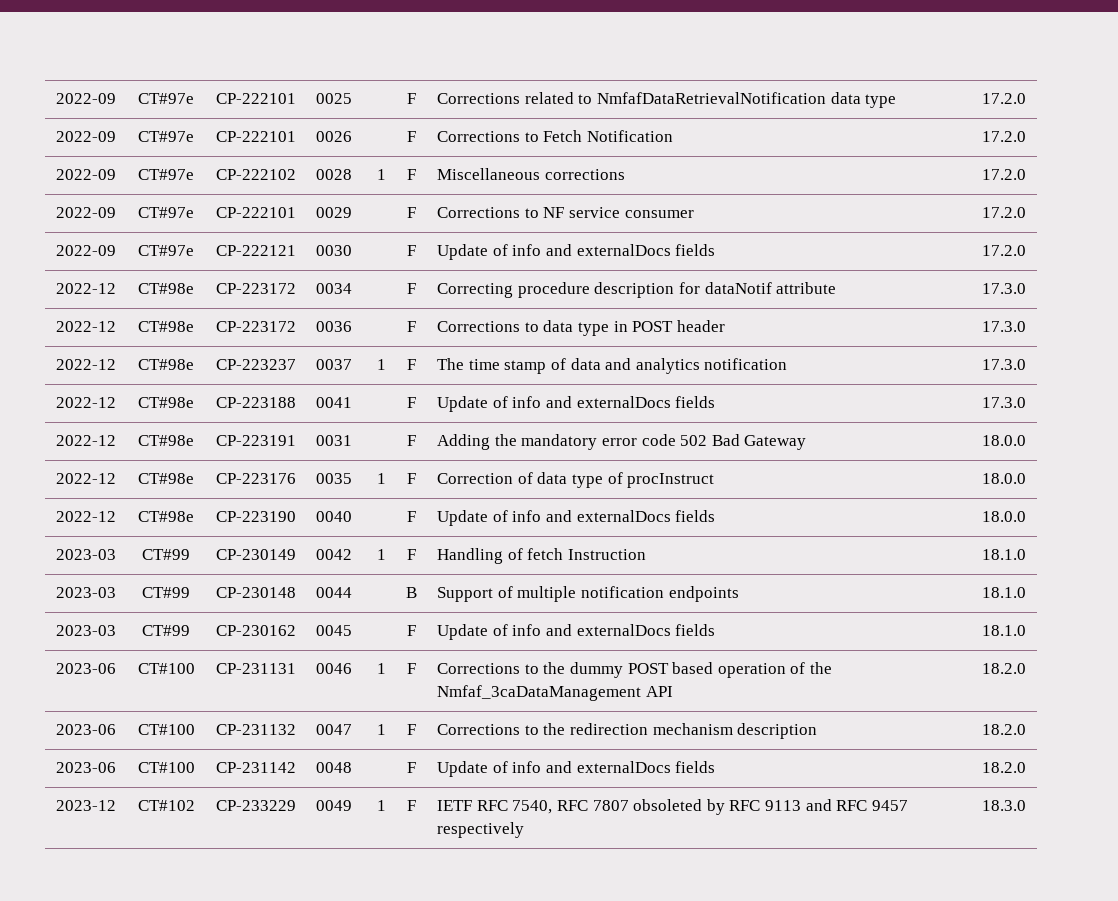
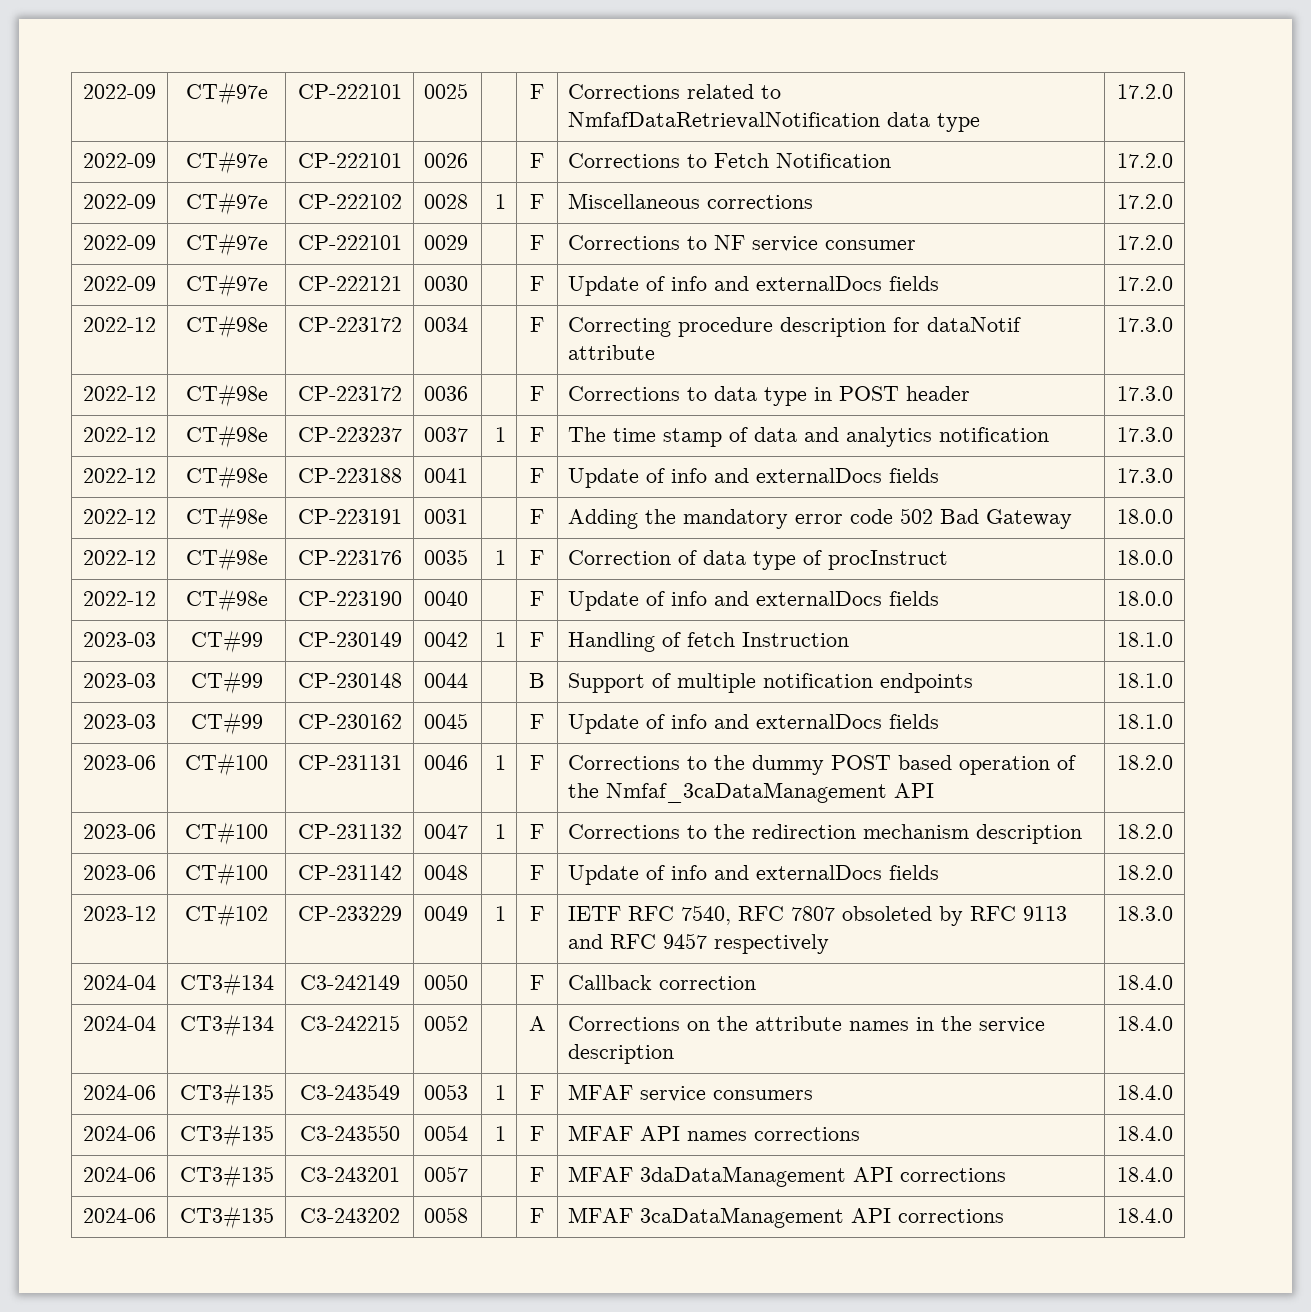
+ 2024-04 | CT3#134 | C3-242149 | 0050 | | F | Callback correction | 18.4.0
+ 2024-04 | CT3#134 | C3-242215 | 0052 | | A | Corrections on the attribute names in the service description | 18.4.0
+ 2024-06 | CT3#135 | C3-243549 | 0053 | 1 | F | MFAF service consumers | 18.4.0
+ 2024-06 | CT3#135 | C3-243550 | 0054 | 1 | F | MFAF API names corrections | 18.4.0
+ 2024-06 | CT3#135 | C3-243201 | 0057 | | F | MFAF 3daDataManagement API corrections | 18.4.0
+ 2024-06 | CT3#135 | C3-243202 | 0058 | | F | MFAF 3caDataManagement API corrections | 18.4.0

